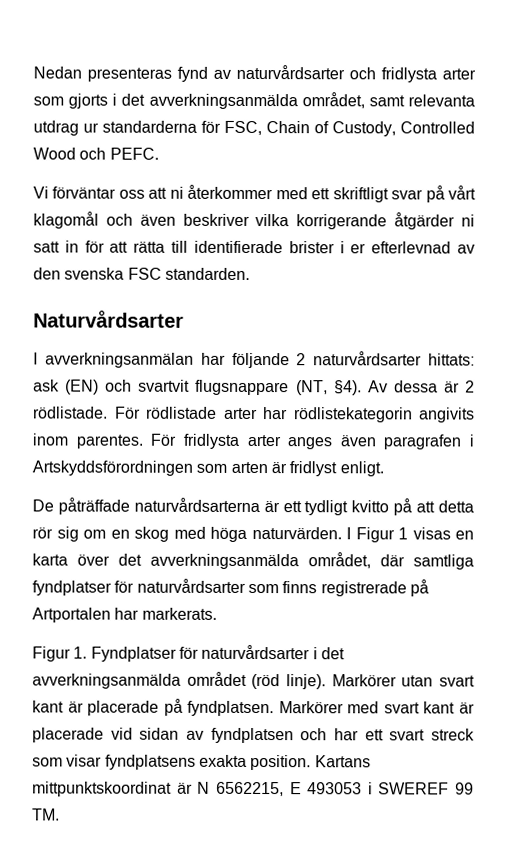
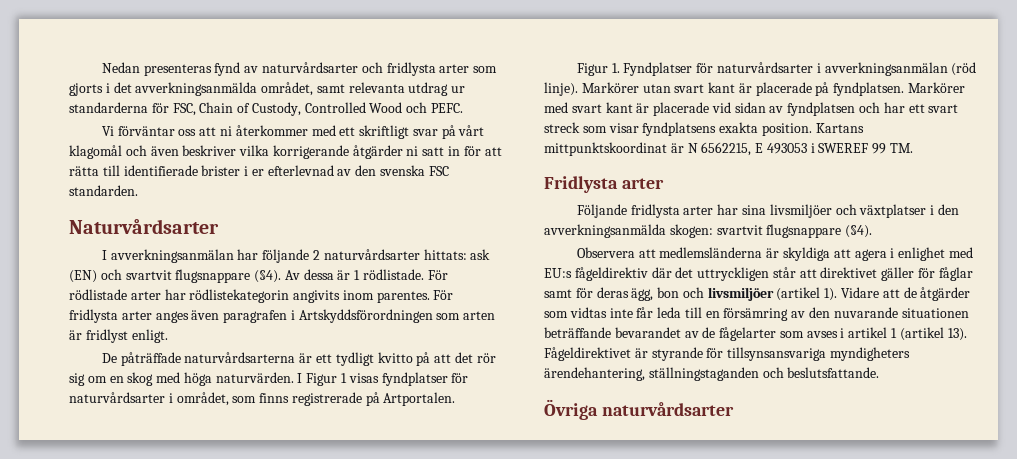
- I avverkningsanmälan har följande 2 naturvårdsarter hittats: ask (EN) och svartvit flugsnappare (NT, §4).
+ I avverkningsanmälan har följande 2 naturvårdsarter hittats: ask (EN) och svartvit flugsnappare (§4).
- Av dessa är 2 rödlistade.
+ Av dessa är 1 rödlistade.
- De påträffade naturvårdsarterna är ett tydligt kvitto på att detta rör sig om en skog med höga naturvärden.
+ De påträffade naturvårdsarterna är ett tydligt kvitto på att det rör sig om en skog med höga naturvärden.
- I Figur 1 visas en karta över det avverkningsanmälda området, där samtliga fyndplatser för naturvårdsarter som finns registrerade på Artportalen har markerats.
+ I Figur 1 visas fyndplatser för naturvårdsarter i området, som finns registrerade på Artportalen.
- Figur 1. Fyndplatser för naturvårdsarter i det avverkningsanmälda området (röd linje).
+ Figur 1. Fyndplatser för naturvårdsarter i avverkningsanmälan (röd linje).
+ Fridlysta arter
+ Följande fridlysta arter har sina livsmiljöer och växtplatser i den avverkningsanmälda skogen: svartvit flugsnappare (§4).
+ Observera att medlemsländerna är skyldiga att agera i enlighet med EU:s fågeldirektiv där det uttryckligen står att direktivet gäller för fåglar samt för deras ägg, bon och livsmiljöer (artikel 1). Vidare att de åtgärder som vidtas inte får leda till en försämring av den nuvarande situationen beträffande bevarandet av de fågelarter som avses i artikel 1 (artikel 13). Fågeldirektivet är styrande för tillsynsansvariga myndigheters ärendehantering, ställningstaganden och beslutsfattande.
+ Övriga naturvårdsarter

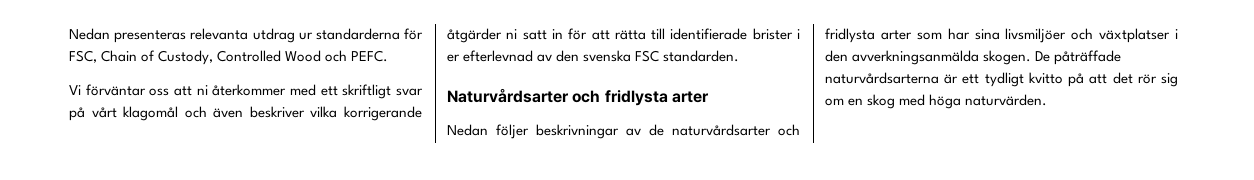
- Nedan presenteras fynd av naturvårdsarter och fridlysta arter som gjorts i det avverkningsanmälda området, samt relevanta utdrag ur standarderna för FSC, Chain of Custody, Controlled Wood och PEFC.
+ Nedan presenteras relevanta utdrag ur standarderna för FSC, Chain of Custody, Controlled Wood och PEFC.
- Naturvårdsarter
- I avverkningsanmälan har följande 2 naturvårdsarter hittats: ask (EN) och svartvit flugsnappare (§4). Av dessa är 1 rödlistade. För rödlistade arter har rödlistekategorin angivits inom parentes. För fridlysta arter anges även paragrafen i Artskyddsförordningen som arten är fridlyst enligt.
- De påträffade naturvårdsarterna är ett tydligt kvitto på att det rör sig om en skog med höga naturvärden. I Figur 1 visas fyndplatser för naturvårdsarter i området, som finns registrerade på Artportalen.
- Figur 1. Fyndplatser för naturvårdsarter i avverkningsanmälan (röd linje). Markörer utan svart kant är placerade på fyndplatsen. Markörer med svart kant är placerade vid sidan av fyndplatsen och har ett svart streck som visar fyndplatsens exakta position. Kartans mittpunktskoordinat är N 6562215, E 493053 i SWEREF 99 TM.
- Fridlysta arter
- Följande fridlysta arter har sina livsmiljöer och växtplatser i den avverkningsanmälda skogen: svartvit flugsnappare (§4).
- Observera att medlemsländerna är skyldiga att agera i enlighet med EU:s fågeldirektiv där det uttryckligen står att direktivet gäller för fåglar samt för deras ägg, bon och livsmiljöer (artikel 1). Vidare att de åtgärder som vidtas inte får leda till en försämring av den nuvarande situationen beträffande bevarandet av de fågelarter som avses i artikel 1 (artikel 13). Fågeldirektivet är styrande för tillsynsansvariga myndigheters ärendehantering, ställningstaganden och beslutsfattande.
- Övriga naturvårdsarter
+ Naturvårdsarter och fridlysta arter
+ Nedan följer beskrivningar av de naturvårdsarter och fridlysta arter som har sina livsmiljöer och växtplatser i den avverkningsanmälda skogen. De påträffade naturvårdsarterna är ett tydligt kvitto på att det rör sig om en skog med höga naturvärden.

